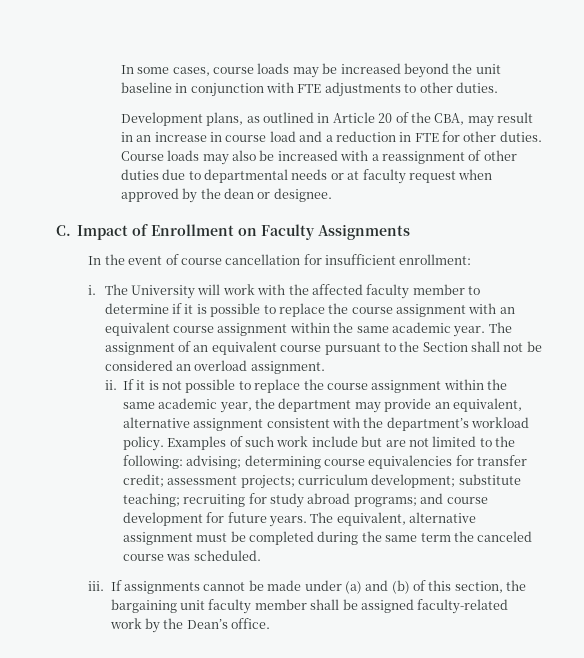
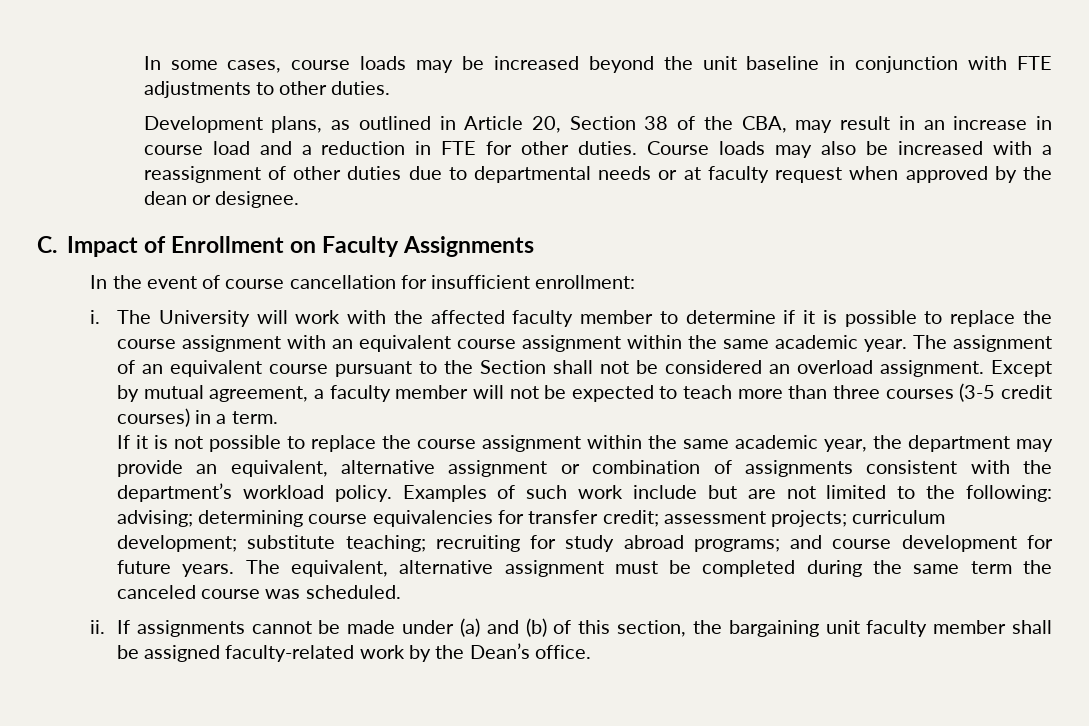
- Development plans, as outlined in Article 20 of the CBA, may result in an increase in course load and a reduction in FTE for other duties.
+ Development plans, as outlined in Article 20, Section 38 of the CBA, may result in an increase in course load and a reduction in FTE for other duties.
- The assignment of an equivalent course pursuant to the Section shall not be considered an overload assignment.
- ii. If it is not possible to replace the course assignment within the same academic year, the department may provide an equivalent, alternative assignment consistent with the department’s workload policy.
+ The assignment of an equivalent course pursuant to the Section shall not be considered an overload assignment. Except by mutual agreement, a faculty member will not be expected to teach more than three courses (3-5 credit courses) in a term.
+ If it is not possible to replace the course assignment within the same academic year, the department may provide an equivalent, alternative assignment or combination of assignments consistent with the department’s workload policy.
- iii.
+ ii.

